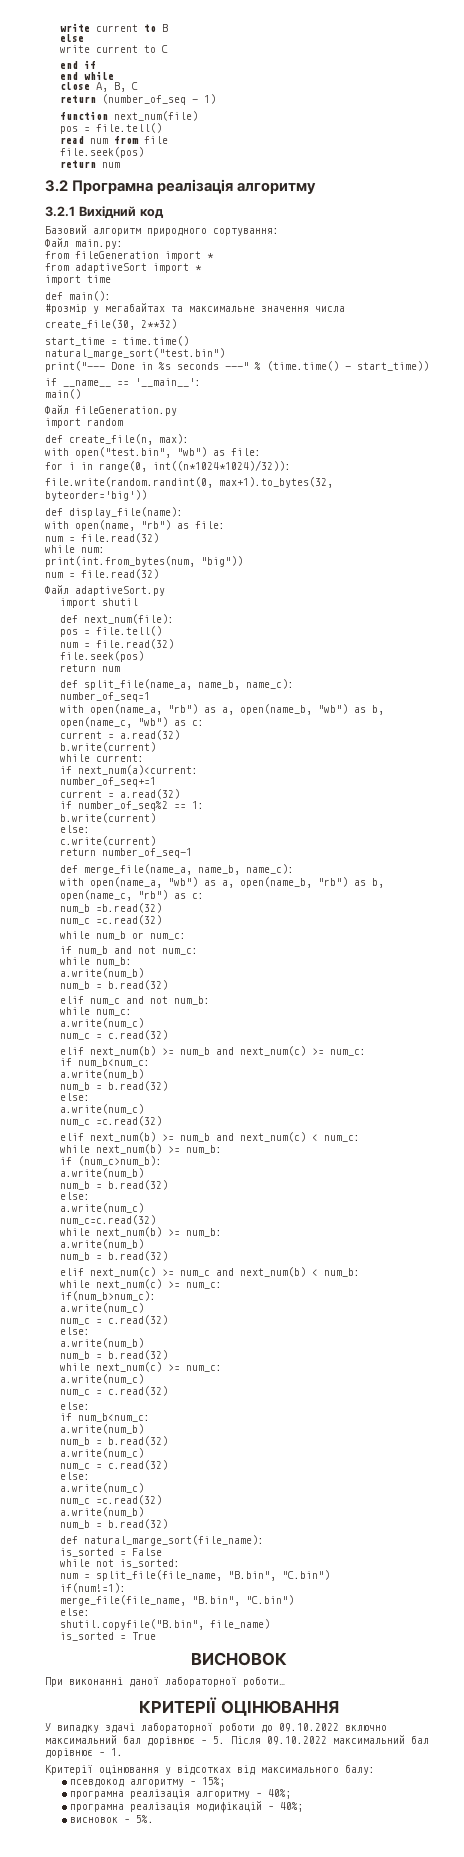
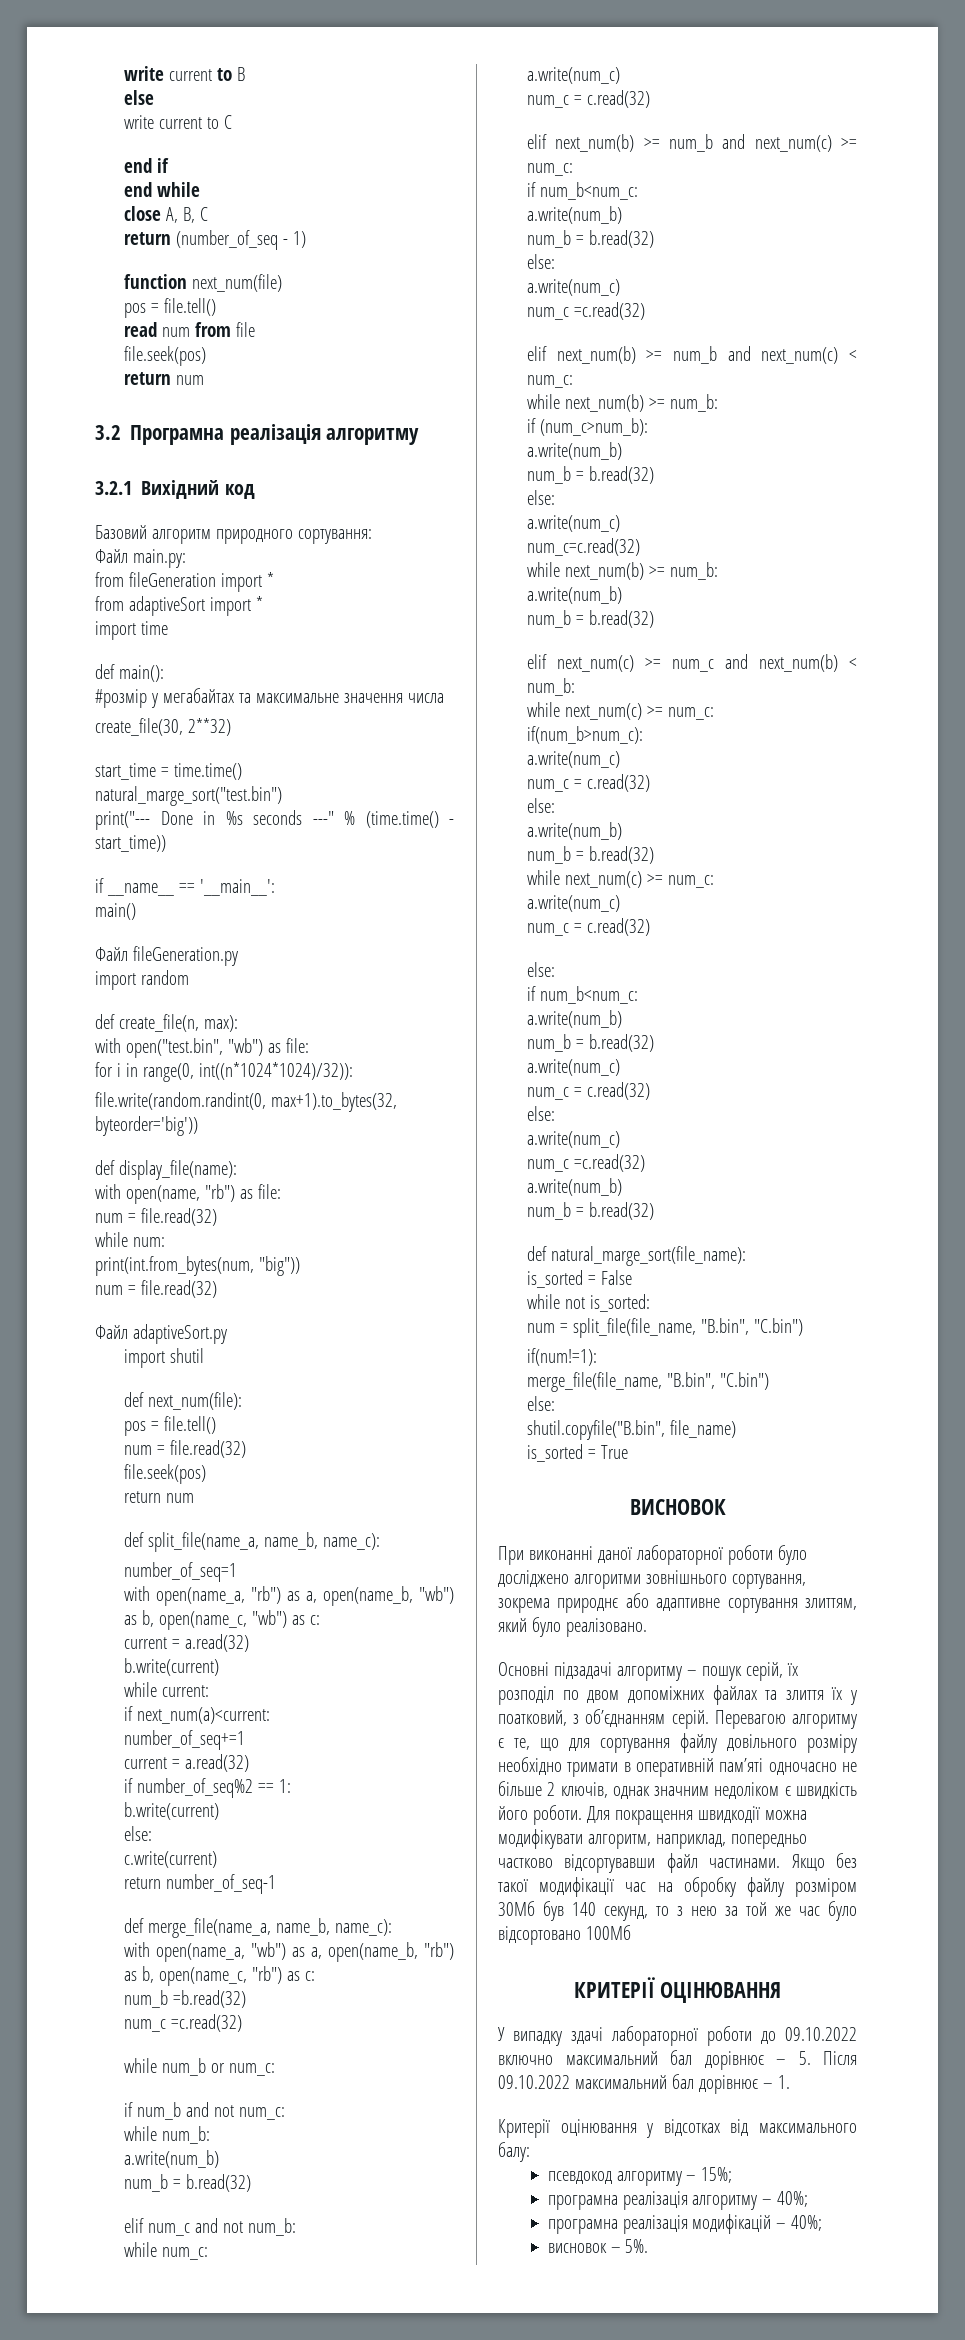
- При виконанні даної лабораторної роботи…
+ При виконанні даної лабораторної роботи було досліджено алгоритми зовнішнього сортування, зокрема природнє або адаптивне сортування злиттям, який було реалізовано.
+ Основні підзадачі алгоритму – пошук серій, їх розподіл по двом допоміжних файлах та злиття їх у поатковий, з об’єднанням серій. Перевагою алгоритму є те, що для сортування файлу довільного розміру необхідно тримати в оперативній пам’яті одночасно не більше 2 ключів, однак значним недоліком є швидкість його роботи. Для покращення швидкодії можна модифікувати алгоритм, наприклад, попередньо частково відсортувавши файл частинами. Якщо без такої модифікації час на обробку файлу розміром 30Мб був 140 секунд, то з нею за той же час було відсортовано 100Мб

